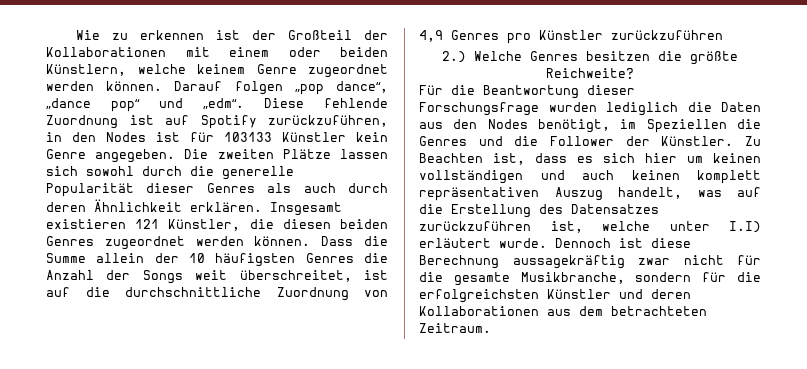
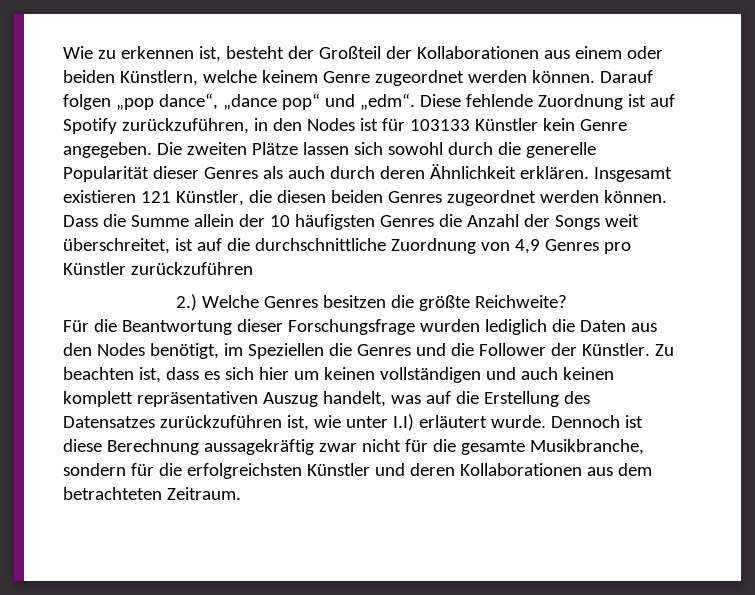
- Wie zu erkennen ist der Großteil der Kollaborationen mit einem oder beiden Künstlern, welche keinem Genre zugeordnet werden können.
+ Wie zu erkennen ist, besteht der Großteil der Kollaborationen aus einem oder beiden Künstlern, welche keinem Genre zugeordnet werden können.
- Zu Beachten ist, dass es sich hier um keinen vollständigen und auch keinen komplett repräsentativen Auszug handelt, was auf die Erstellung des Datensatzes zurückzuführen ist, welche unter I.I) erläutert wurde.
+ Zu beachten ist, dass es sich hier um keinen vollständigen und auch keinen komplett repräsentativen Auszug handelt, was auf die Erstellung des Datensatzes zurückzuführen ist, wie unter I.I) erläutert wurde.

